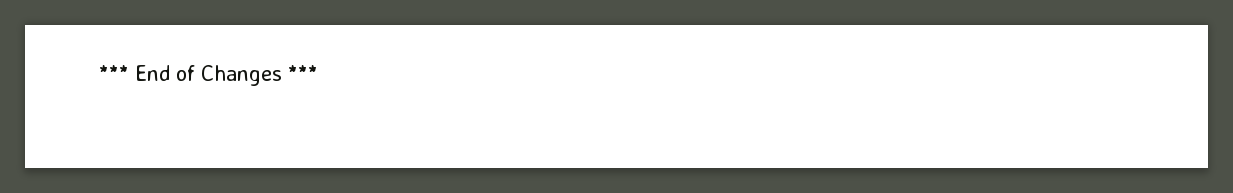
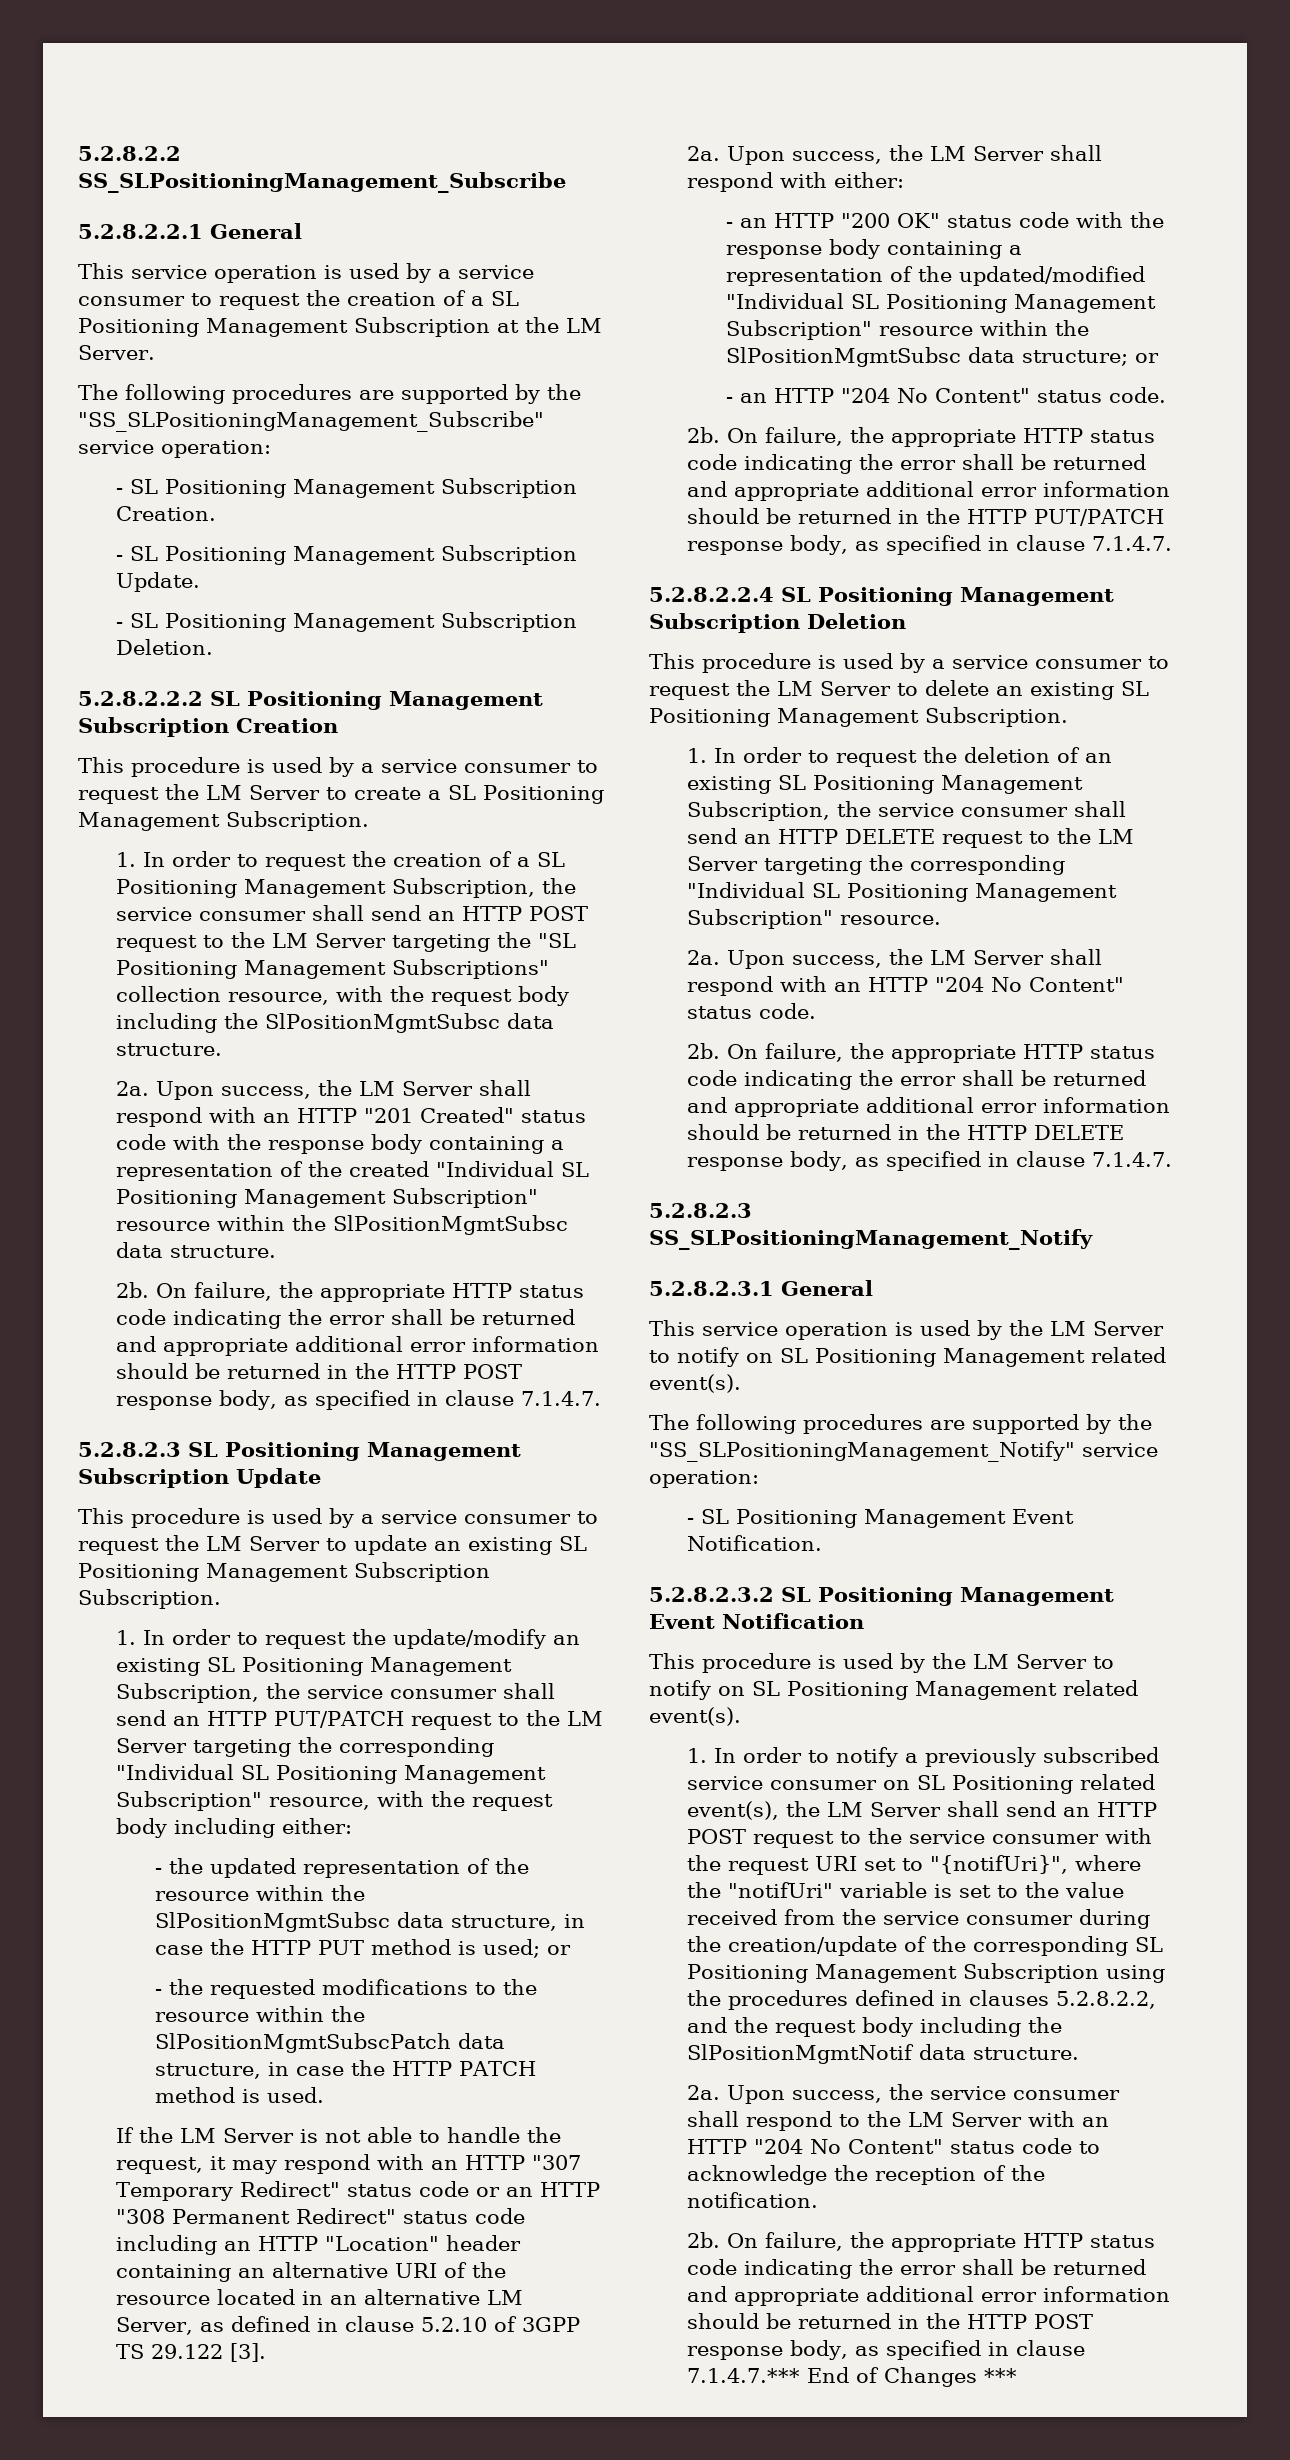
- *** End of Changes ***
+ 5.2.8.2.2 SS_SLPositioningManagement_Subscribe
+ 5.2.8.2.2.1 General
+ This service operation is used by a service consumer to request the creation of a SL Positioning Management Subscription at the LM Server.
+ The following procedures are supported by the "SS_SLPositioningManagement_Subscribe" service operation:
+ - SL Positioning Management Subscription Creation.
+ - SL Positioning Management Subscription Update.
+ - SL Positioning Management Subscription Deletion.
+ 5.2.8.2.2.2 SL Positioning Management Subscription Creation
+ This procedure is used by a service consumer to request the LM Server to create a SL Positioning Management Subscription.
+ 1. In order to request the creation of a SL Positioning Management Subscription, the service consumer shall send an HTTP POST request to the LM Server targeting the "SL Positioning Management Subscriptions" collection resource, with the request body including the SlPositionMgmtSubsc data structure.
+ 2a. Upon success, the LM Server shall respond with an HTTP "201 Created" status code with the response body containing a representation of the created "Individual SL Positioning Management Subscription" resource within the SlPositionMgmtSubsc data structure.
+ 2b. On failure, the appropriate HTTP status code indicating the error shall be returned and appropriate additional error information should be returned in the HTTP POST response body, as specified in clause 7.1.4.7.
+ 5.2.8.2.3 SL Positioning Management Subscription Update
+ This procedure is used by a service consumer to request the LM Server to update an existing SL Positioning Management Subscription Subscription.
+ 1. In order to request the update/modify an existing SL Positioning Management Subscription, the service consumer shall send an HTTP PUT/PATCH request to the LM Server targeting the corresponding "Individual SL Positioning Management Subscription" resource, with the request body including either:
+ - the updated representation of the resource within the SlPositionMgmtSubsc data structure, in case the HTTP PUT method is used; or
+ - the requested modifications to the resource within the SlPositionMgmtSubscPatch data structure, in case the HTTP PATCH method is used.
+ If the LM Server is not able to handle the request, it may respond with an HTTP "307 Temporary Redirect" status code or an HTTP "308 Permanent Redirect" status code including an HTTP "Location" header containing an alternative URI of the resource located in an alternative LM Server, as defined in clause 5.2.10 of 3GPP TS 29.122 [3].
+ 2a. Upon success, the LM Server shall respond with either:
+ - an HTTP "200 OK" status code with the response body containing a representation of the updated/modified "Individual SL Positioning Management Subscription" resource within the SlPositionMgmtSubsc data structure; or
+ - an HTTP "204 No Content" status code.
+ 2b. On failure, the appropriate HTTP status code indicating the error shall be returned and appropriate additional error information should be returned in the HTTP PUT/PATCH response body, as specified in clause 7.1.4.7.
+ 5.2.8.2.2.4 SL Positioning Management Subscription Deletion
+ This procedure is used by a service consumer to request the LM Server to delete an existing SL Positioning Management Subscription.
+ 1. In order to request the deletion of an existing SL Positioning Management Subscription, the service consumer shall send an HTTP DELETE request to the LM Server targeting the corresponding "Individual SL Positioning Management Subscription" resource.
+ 2a. Upon success, the LM Server shall respond with an HTTP "204 No Content" status code.
+ 2b. On failure, the appropriate HTTP status code indicating the error shall be returned and appropriate additional error information should be returned in the HTTP DELETE response body, as specified in clause 7.1.4.7.
+ 5.2.8.2.3 SS_SLPositioningManagement_Notify
+ 5.2.8.2.3.1 General
+ This service operation is used by the LM Server to notify on SL Positioning Management related event(s).
+ The following procedures are supported by the "SS_SLPositioningManagement_Notify" service operation:
+ - SL Positioning Management Event Notification.
+ 5.2.8.2.3.2 SL Positioning Management Event Notification
+ This procedure is used by the LM Server to notify on SL Positioning Management related event(s).
+ 1. In order to notify a previously subscribed service consumer on SL Positioning related event(s), the LM Server shall send an HTTP POST request to the service consumer with the request URI set to "{notifUri}", where the "notifUri" variable is set to the value received from the service consumer during the creation/update of the corresponding SL Positioning Management Subscription using the procedures defined in clauses 5.2.8.2.2, and the request body including the SlPositionMgmtNotif data structure.
+ 2a. Upon success, the service consumer shall respond to the LM Server with an HTTP "204 No Content" status code to acknowledge the reception of the notification.
+ 2b. On failure, the appropriate HTTP status code indicating the error shall be returned and appropriate additional error information should be returned in the HTTP POST response body, as specified in clause 7.1.4.7.*** End of Changes ***

